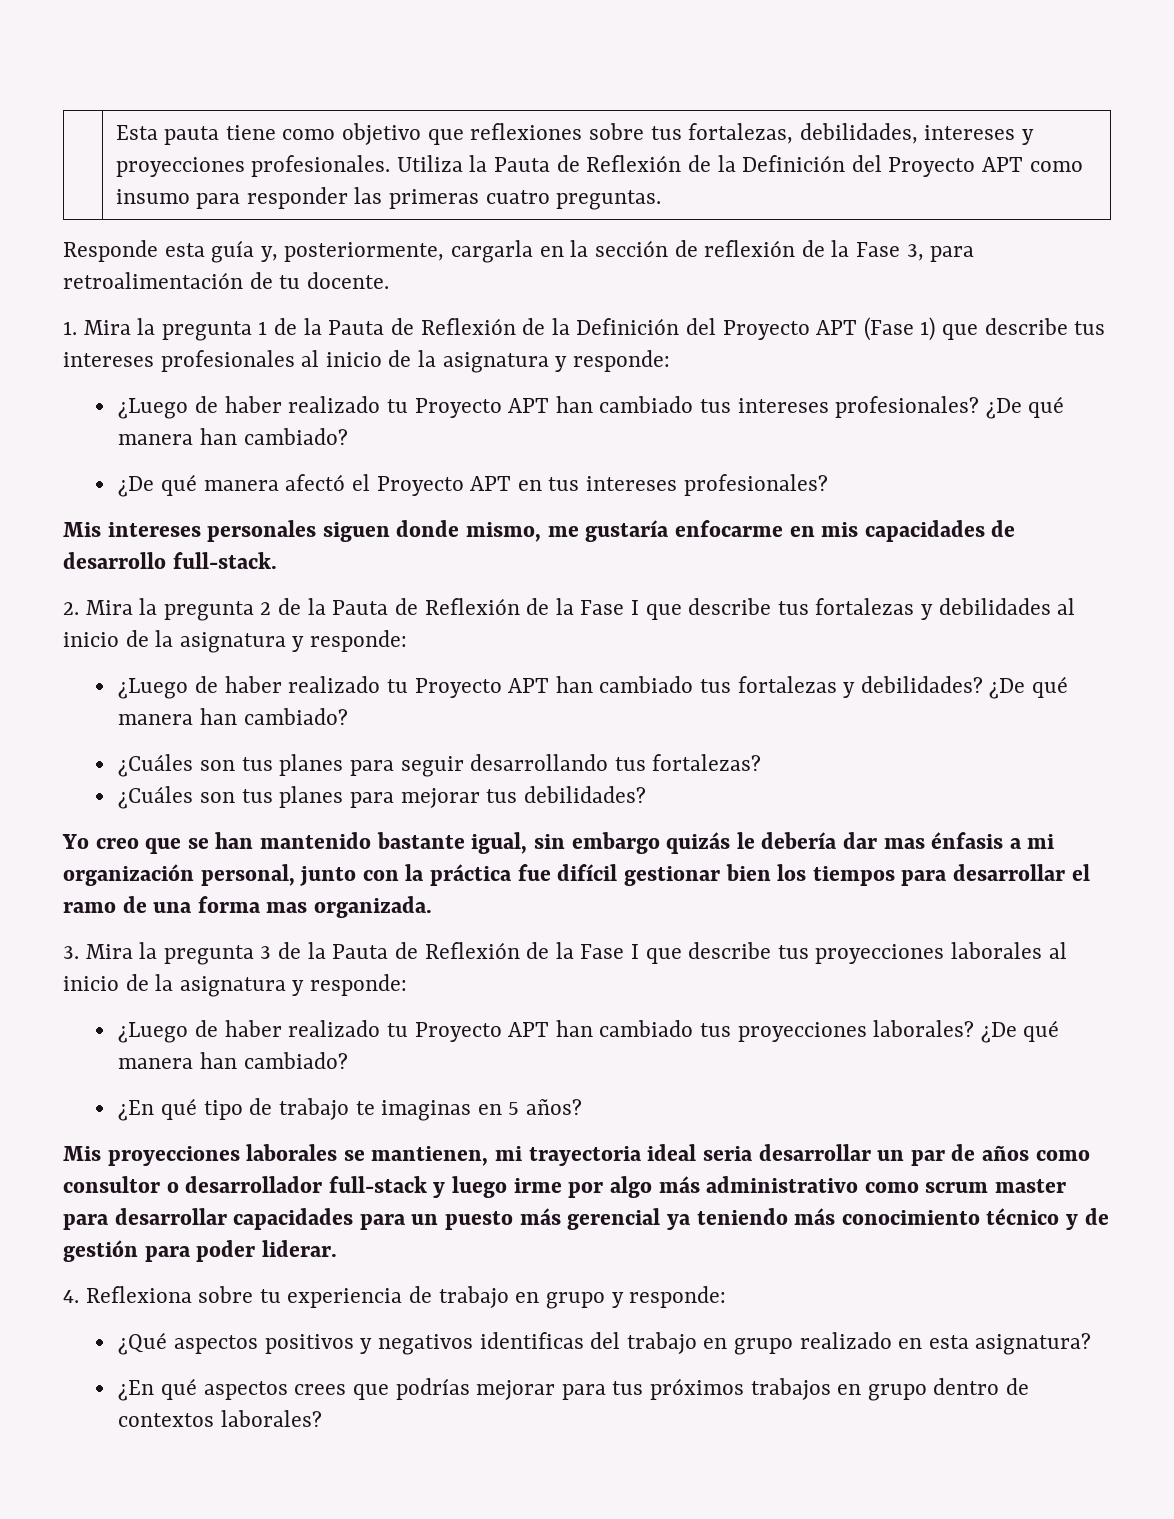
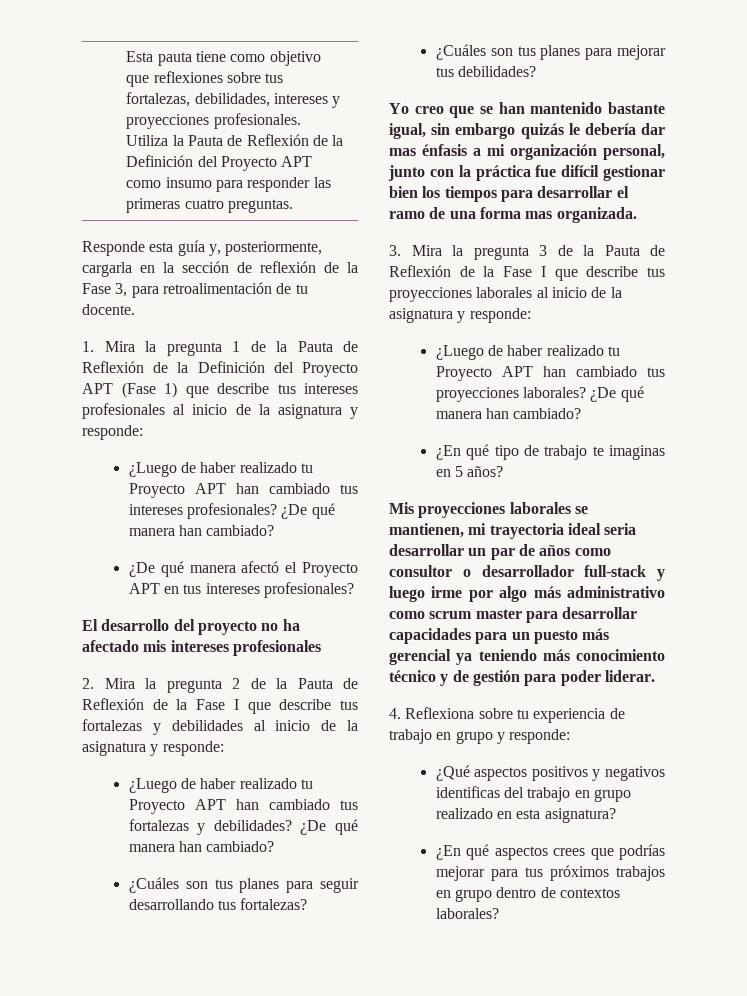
- Mis intereses personales siguen donde mismo, me gustaría enfocarme en mis capacidades de desarrollo full-stack.
+ El desarrollo del proyecto no ha afectado mis intereses profesionales

